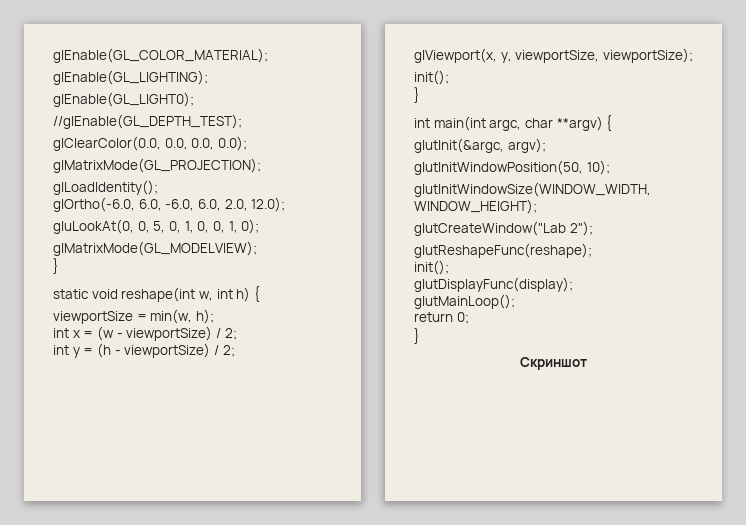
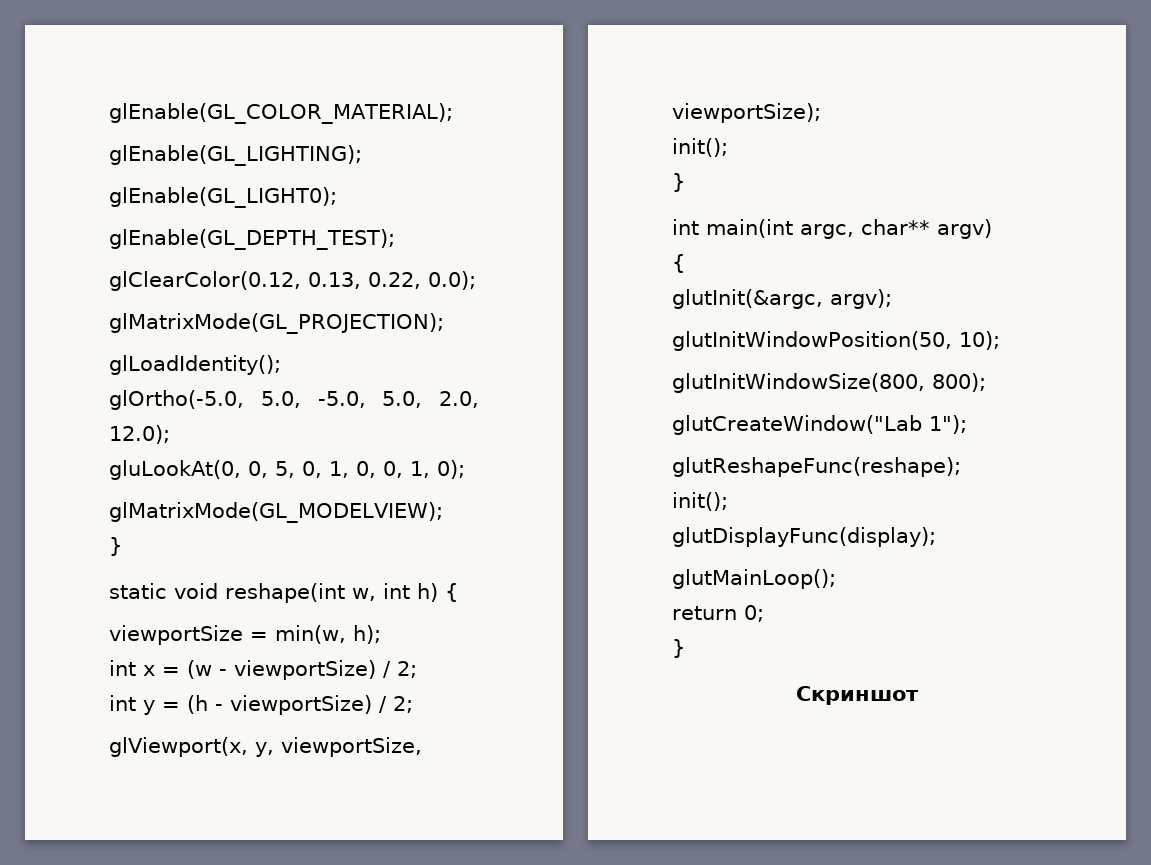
- //glEnable(GL_DEPTH_TEST);
- glClearColor(0.0, 0.0, 0.0, 0.0);
+ glEnable(GL_DEPTH_TEST);
+ glClearColor(0.12, 0.13, 0.22, 0.0);
- glOrtho(-6.0, 6.0, -6.0, 6.0, 2.0, 12.0);
+ glOrtho(-5.0, 5.0, -5.0, 5.0, 2.0, 12.0);
- int main(int argc, char **argv) {
+ int main(int argc, char** argv)
+ {
- glutInitWindowSize(WINDOW_WIDTH, WINDOW_HEIGHT);
+ glutInitWindowSize(800, 800);
- glutCreateWindow("Lab 2");
+ glutCreateWindow("Lab 1");

